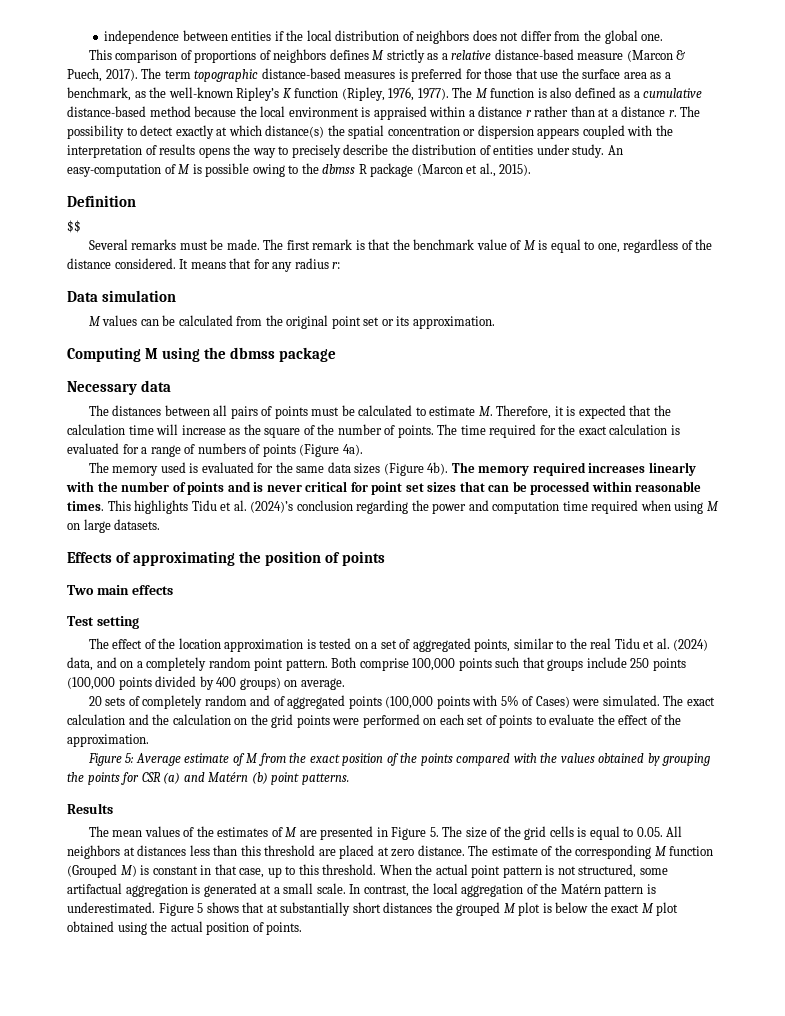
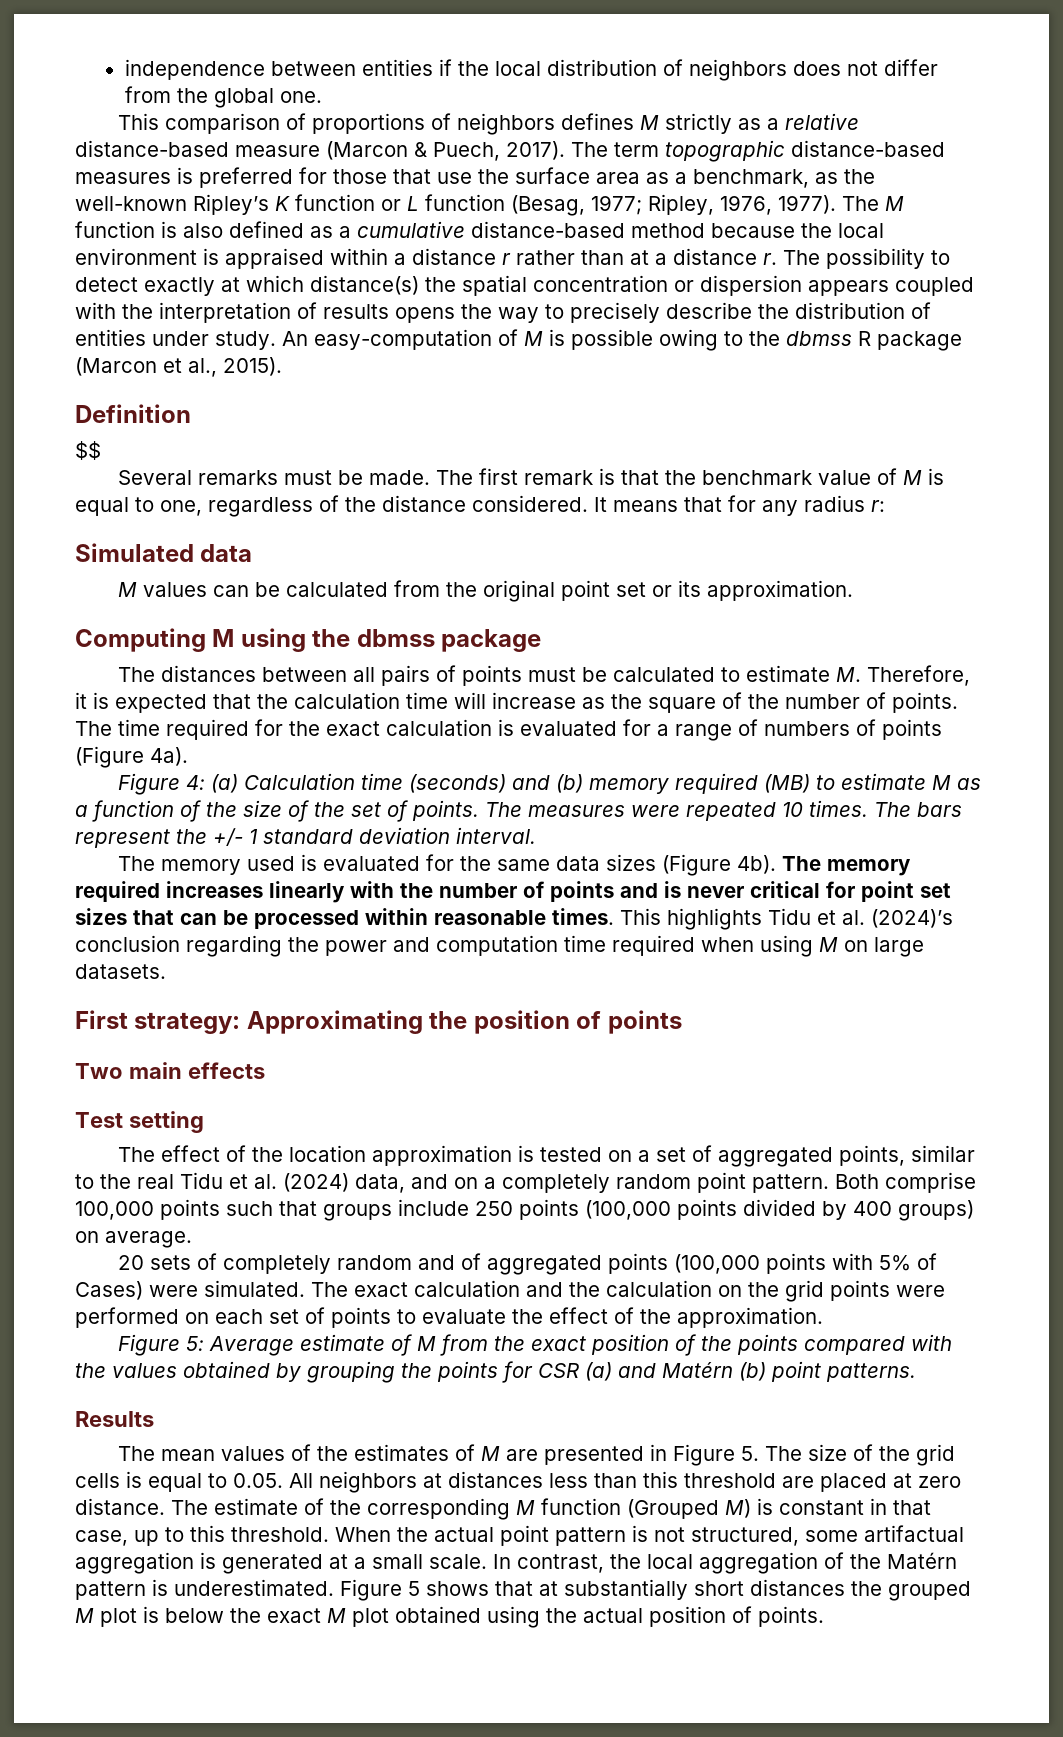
- The term topographic distance-based measures is preferred for those that use the surface area as a benchmark, as the well-known Ripley’s K function (Ripley, 1976, 1977).
+ The term topographic distance-based measures is preferred for those that use the surface area as a benchmark, as the well-known Ripley’s K function or L function (Besag, 1977; Ripley, 1976, 1977).
- Data simulation
+ Simulated data
- Necessary data
+ Figure 4: (a) Calculation time (seconds) and (b) memory required (MB) to estimate M as a function of the size of the set of points. The measures were repeated 10 times. The bars represent the +/- 1 standard deviation interval.
- Effects of approximating the position of points
+ First strategy: Approximating the position of points

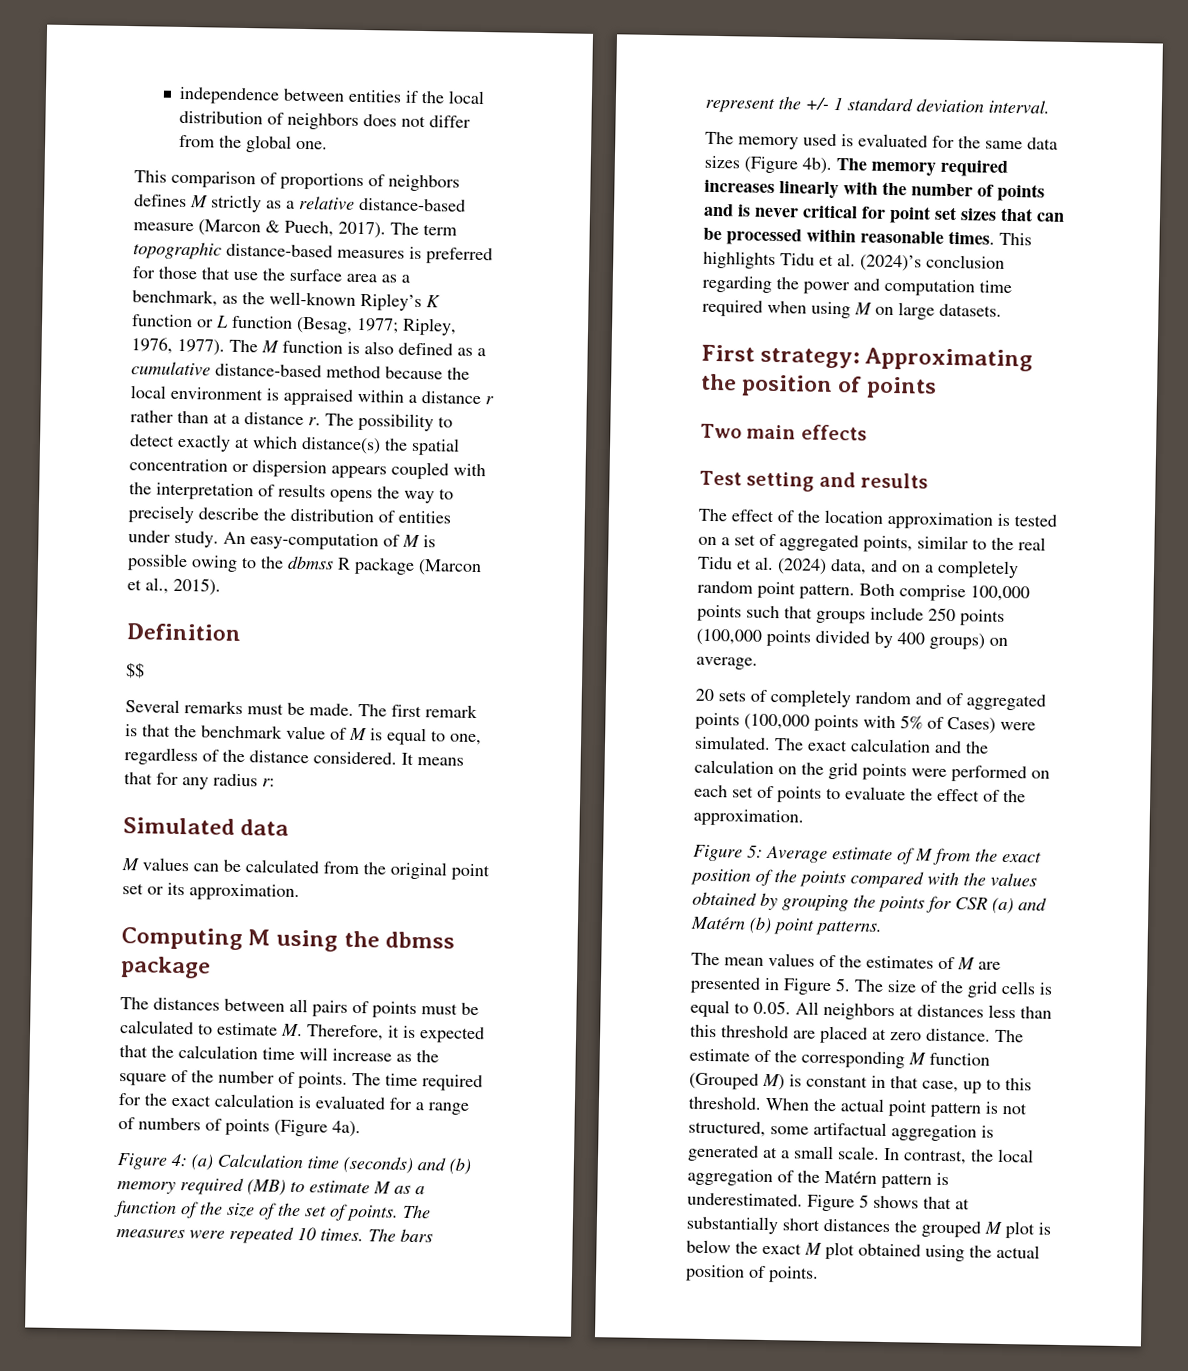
- Test setting
+ Test setting and results
- Results

